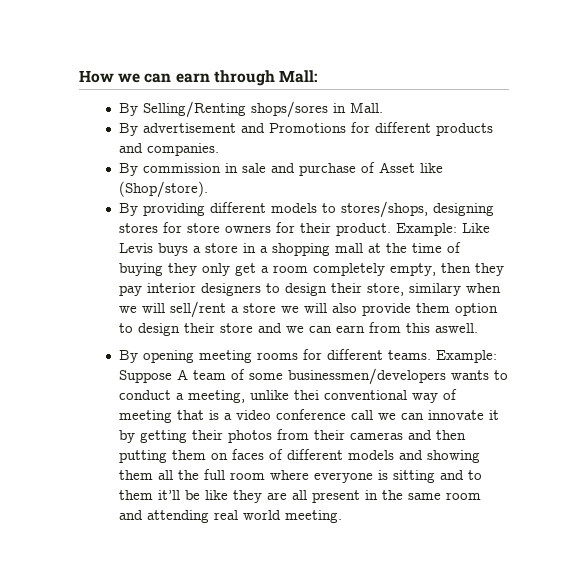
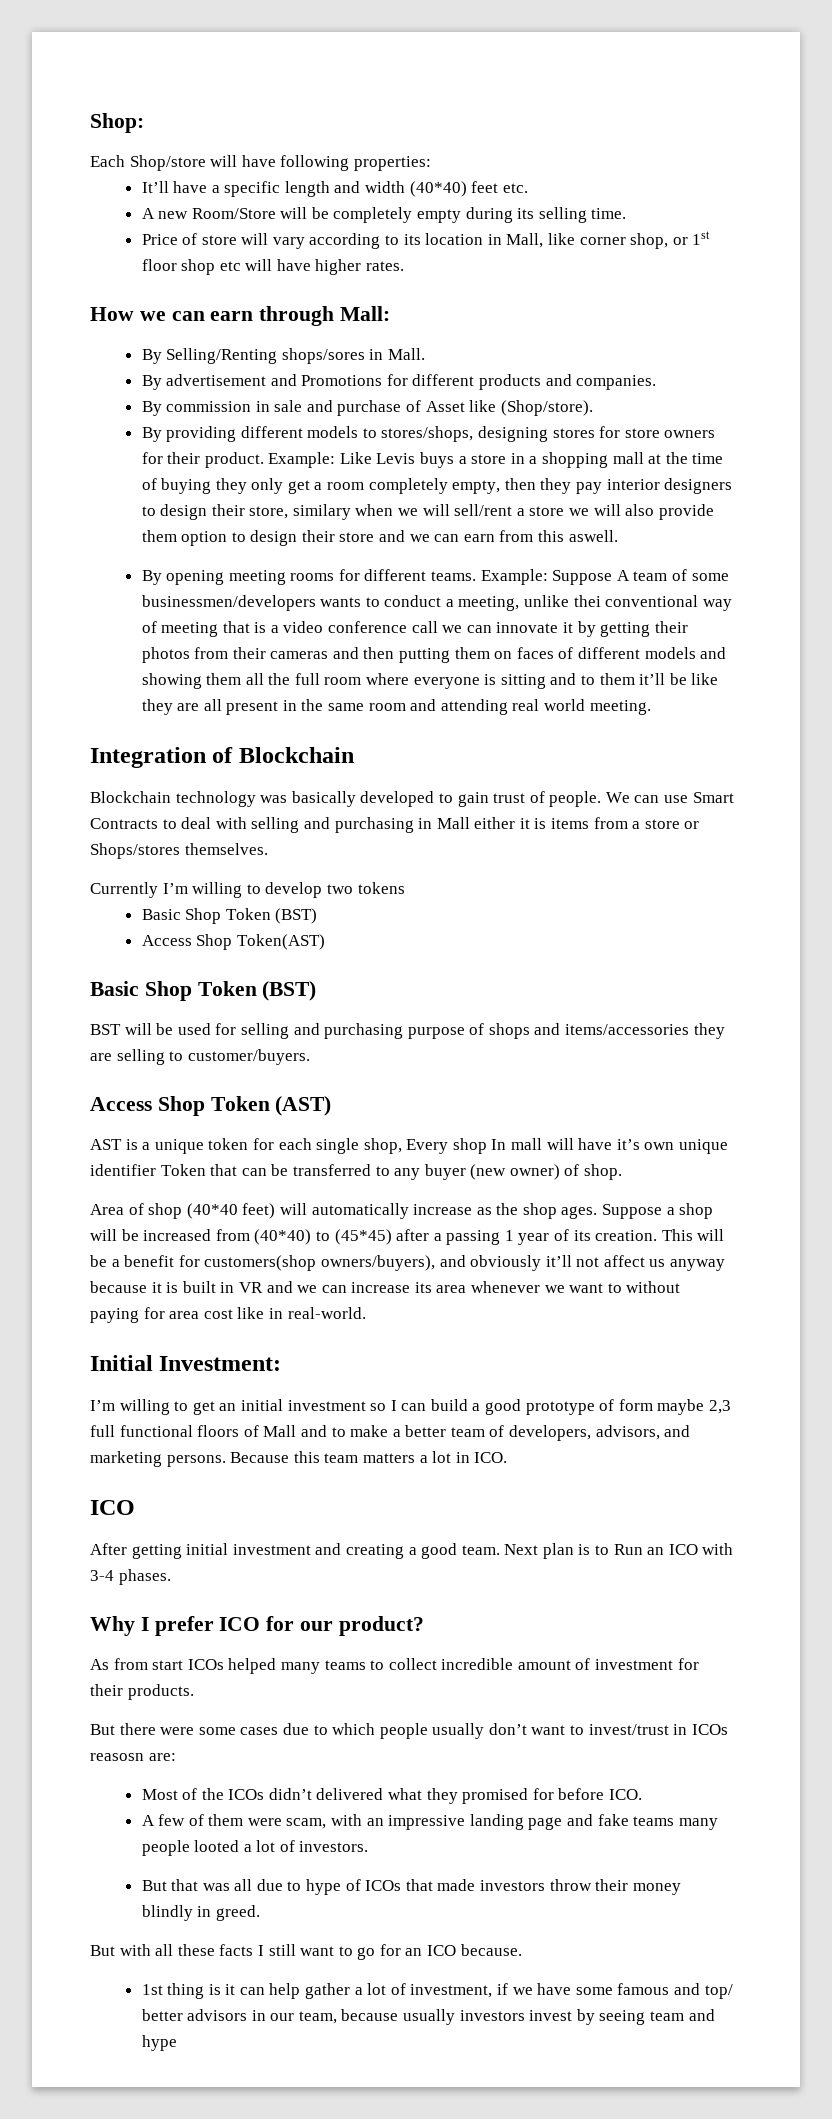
+ Shop:
+ Each Shop/store will have following properties:
+ It’ll have a specific length and width (40*40) feet etc.
+ A new Room/Store will be completely empty during its selling time.
+ Price of store will vary according to its location in Mall, like corner shop, or 1st floor shop etc will have higher rates.
+ Integration of Blockchain
+ Blockchain technology was basically developed to gain trust of people. We can use Smart Contracts to deal with selling and purchasing in Mall either it is items from a store or Shops/stores themselves.
+ Currently I’m willing to develop two tokens
+ Basic Shop Token (BST)
+ Access Shop Token(AST)
+ Basic Shop Token (BST)
+ BST will be used for selling and purchasing purpose of shops and items/accessories they are selling to customer/buyers.
+ Access Shop Token (AST)
+ AST is a unique token for each single shop, Every shop In mall will have it’s own unique identifier Token that can be transferred to any buyer (new owner) of shop.
+ Area of shop (40*40 feet) will automatically increase as the shop ages. Suppose a shop will be increased from (40*40) to (45*45) after a passing 1 year of its creation. This will be a benefit for customers(shop owners/buyers), and obviously it’ll not affect us anyway because it is built in VR and we can increase its area whenever we want to without paying for area cost like in real-world.
+ Initial Investment:
+ I’m willing to get an initial investment so I can build a good prototype of form maybe 2,3 full functional floors of Mall and to make a better team of developers, advisors, and marketing persons. Because this team matters a lot in ICO.
+ ICO
+ After getting initial investment and creating a good team. Next plan is to Run an ICO with 3-4 phases.
+ Why I prefer ICO for our product?
+ As from start ICOs helped many teams to collect incredible amount of investment for their products.
+ But there were some cases due to which people usually don’t want to invest/trust in ICOs reasosn are:
+ Most of the ICOs didn’t delivered what they promised for before ICO.
+ A few of them were scam, with an impressive landing page and fake teams many people looted a lot of investors.
+ But that was all due to hype of ICOs that made investors throw their money blindly in greed.
+ But with all these facts I still want to go for an ICO because.
+ 1st thing is it can help gather a lot of investment, if we have some famous and top/ better advisors in our team, because usually investors invest by seeing team and hype

